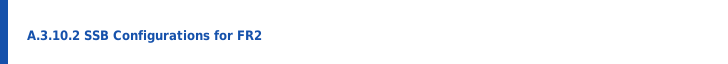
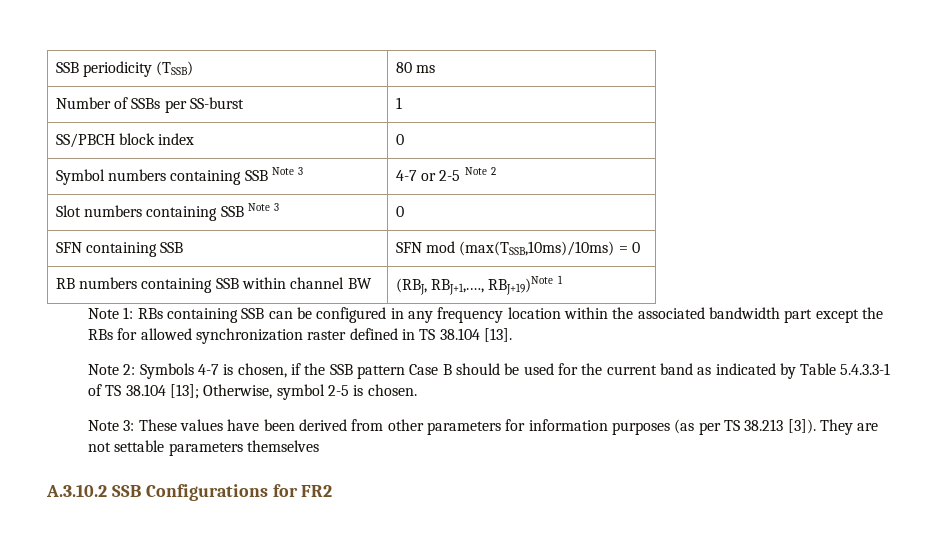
+ SSB periodicity (TSSB) | 80 ms
+ Number of SSBs per SS-burst | 1
+ SS/PBCH block index | 0
+ Symbol numbers containing SSB Note 3 | 4-7 or 2-5 Note 2
+ Slot numbers containing SSB Note 3 | 0
+ SFN containing SSB | SFN mod (max(TSSB,10ms)/10ms) = 0
+ RB numbers containing SSB within channel BW | (RBJ, RBJ+1,.…, RBJ+19)Note 1
+ Note 1: RBs containing SSB can be configured in any frequency location within the associated bandwidth part except the RBs for allowed synchronization raster defined in TS 38.104 [13].
+ Note 2: Symbols 4-7 is chosen, if the SSB pattern Case B should be used for the current band as indicated by Table 5.4.3.3-1 of TS 38.104 [13]; Otherwise, symbol 2-5 is chosen.
+ Note 3: These values have been derived from other parameters for information purposes (as per TS 38.213 [3]). They are not settable parameters themselves

